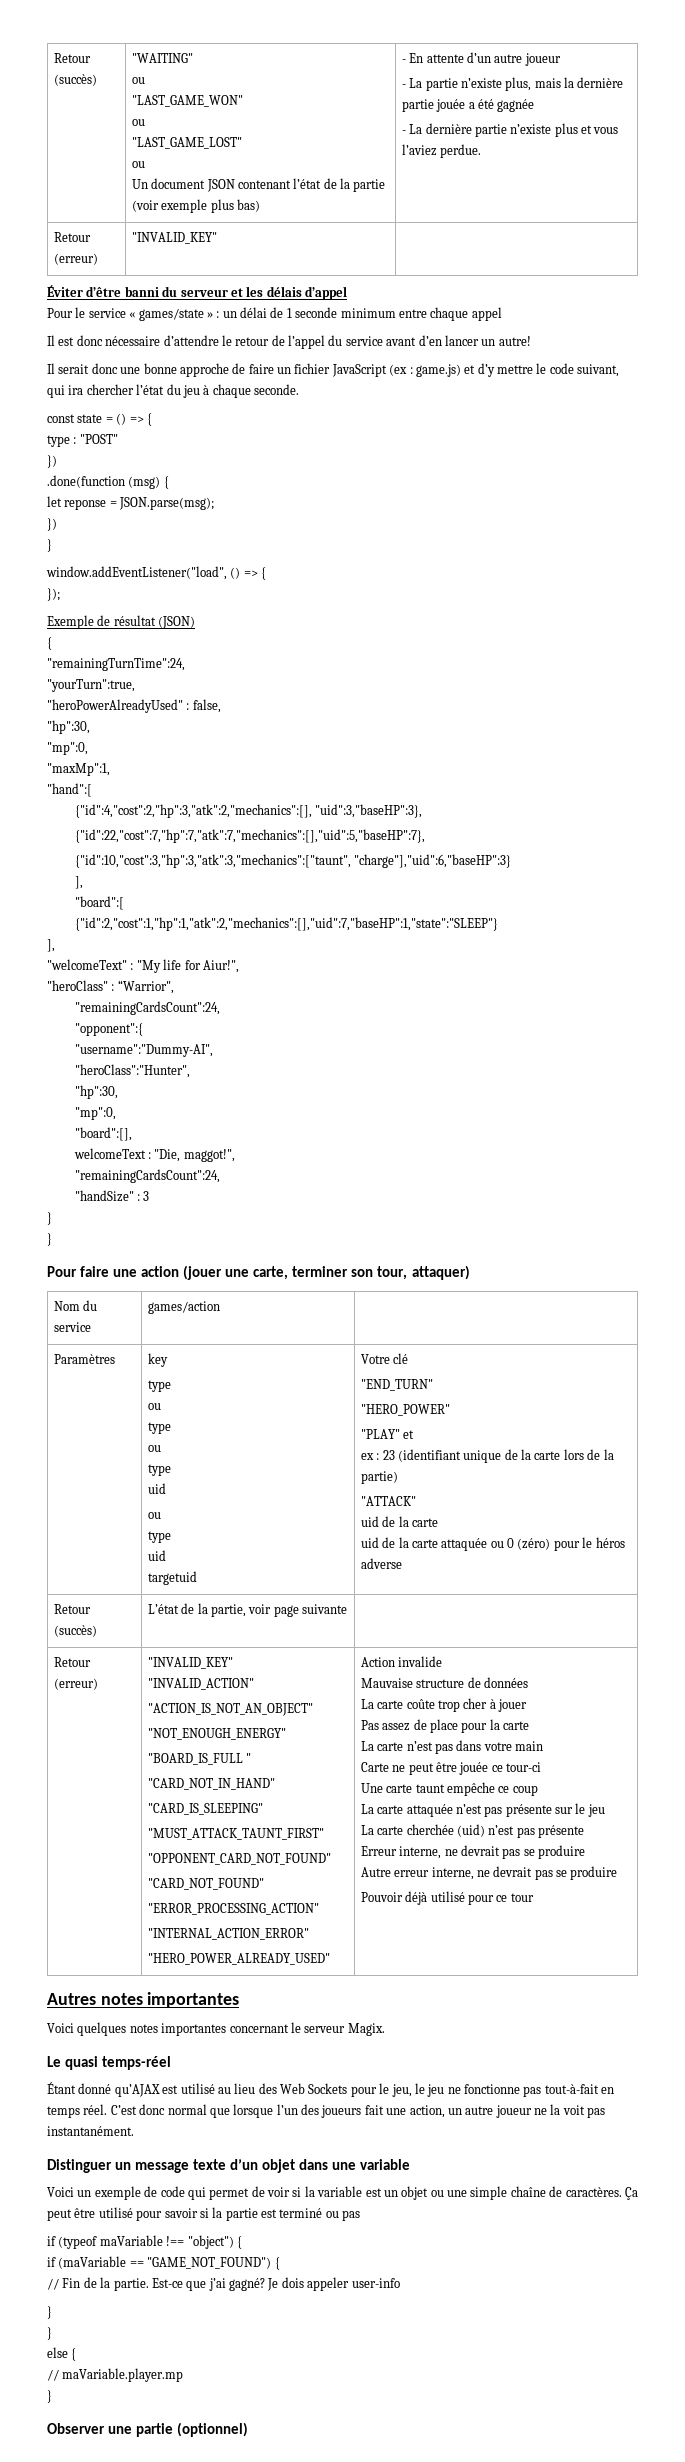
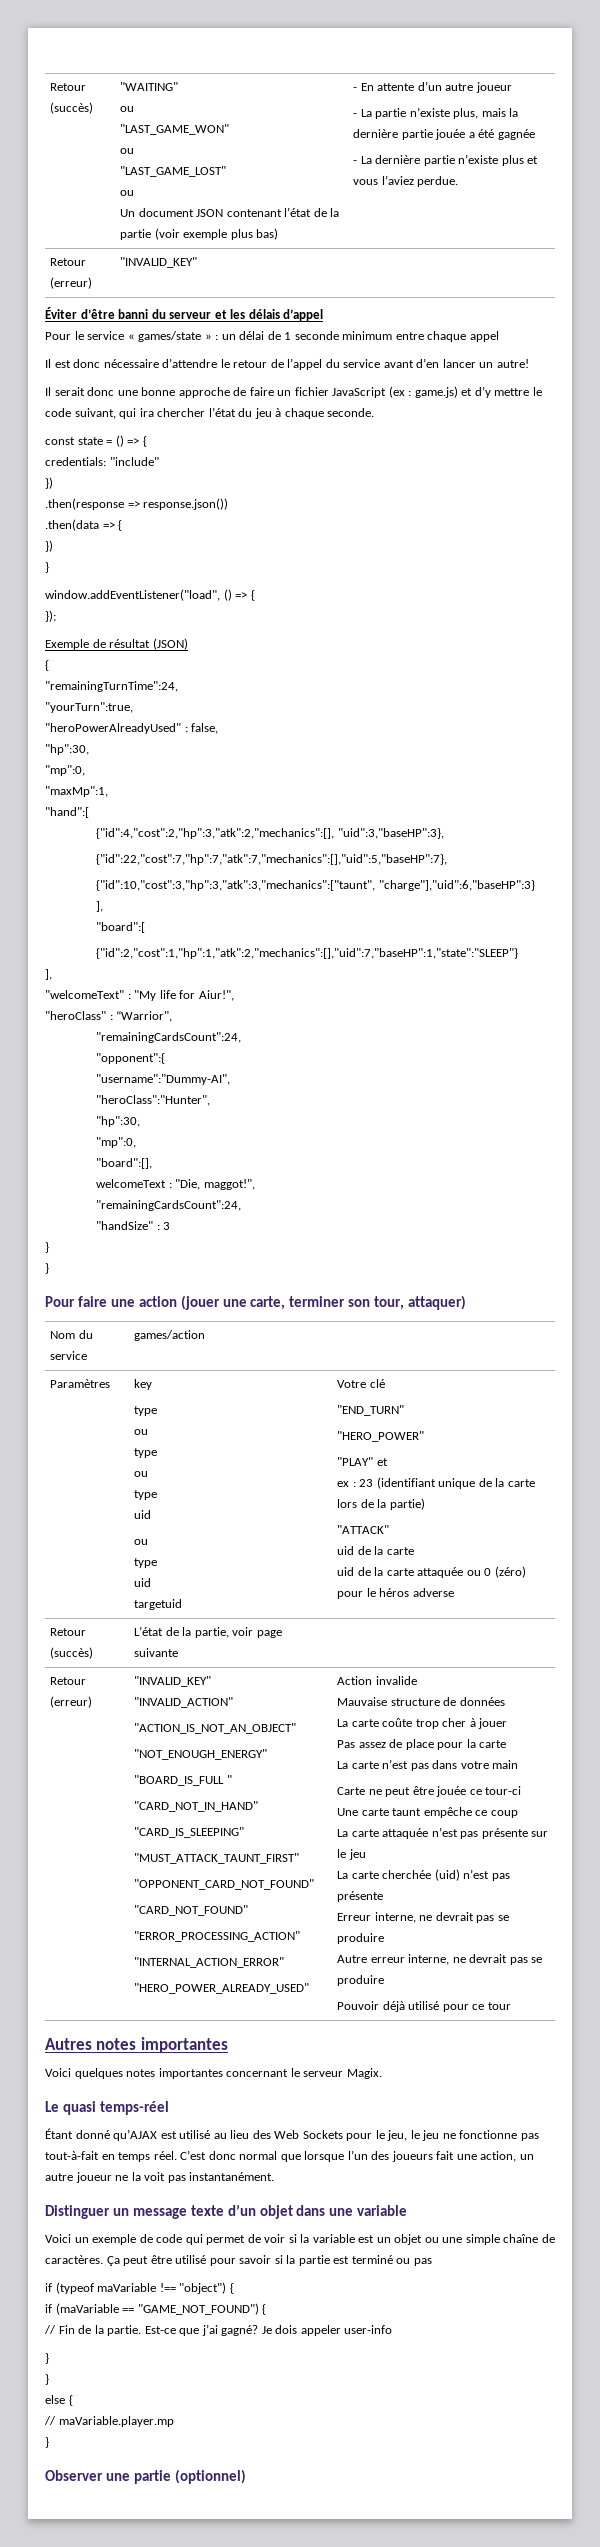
- type : "POST"
+ credentials: "include"
  })
- .done(function (msg) {
- let reponse = JSON.parse(msg);
+ .then(response => response.json())
+ .then(data => {

